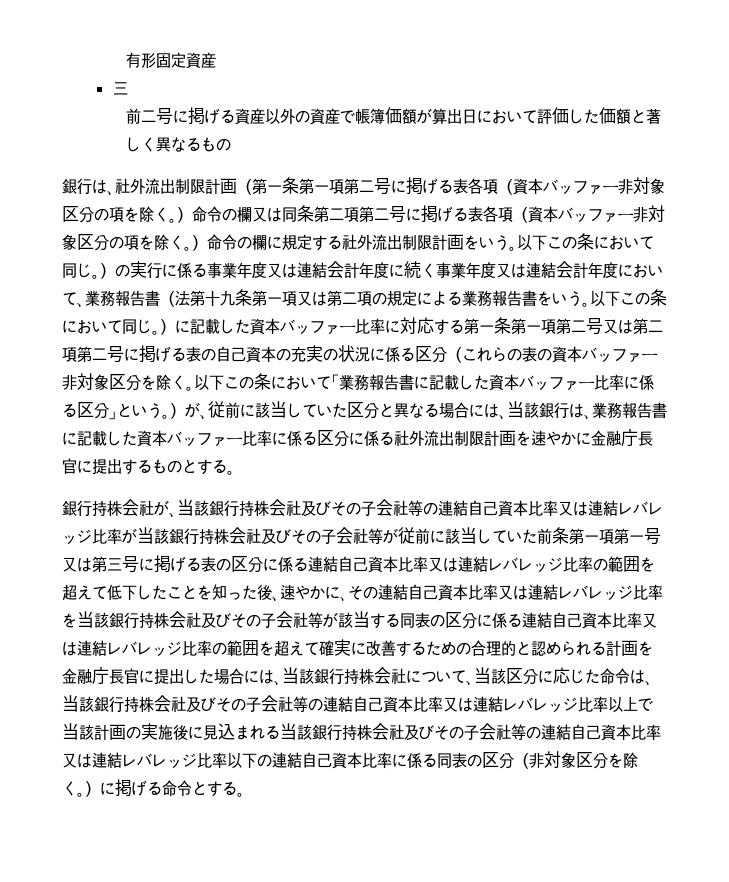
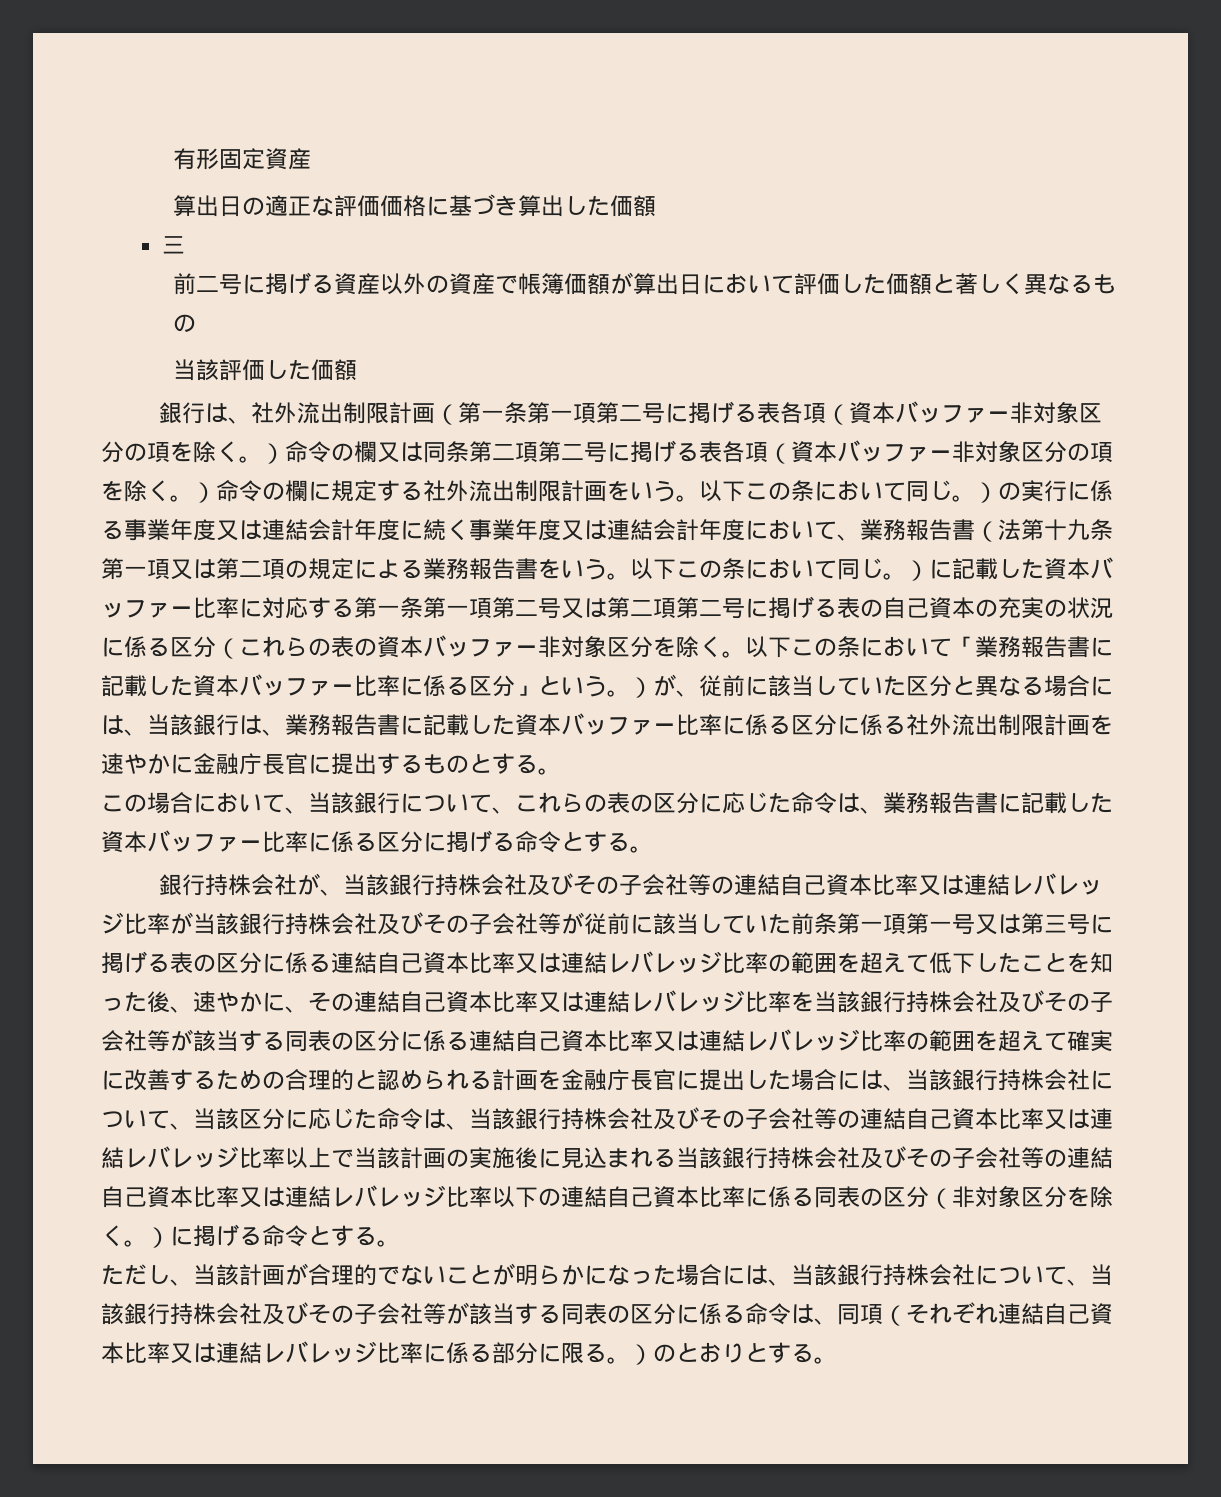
+ 算出日の適正な評価価格に基づき算出した価額
+ 当該評価した価額
+ この場合において、当該銀行について、これらの表の区分に応じた命令は、業務報告書に記載した資本バッファー比率に係る区分に掲げる命令とする。
+ ただし、当該計画が合理的でないことが明らかになった場合には、当該銀行持株会社について、当該銀行持株会社及びその子会社等が該当する同表の区分に係る命令は、同項（それぞれ連結自己資本比率又は連結レバレッジ比率に係る部分に限る。）のとおりとする。

